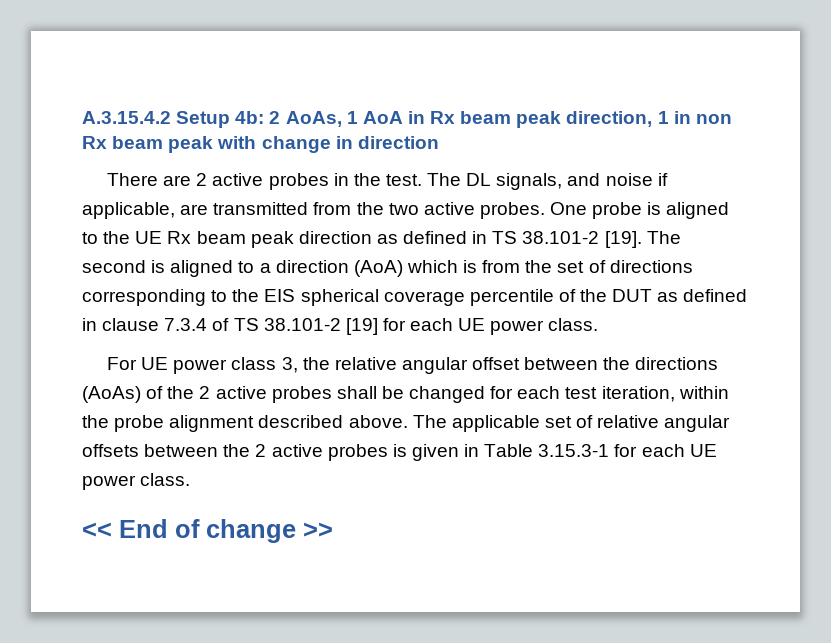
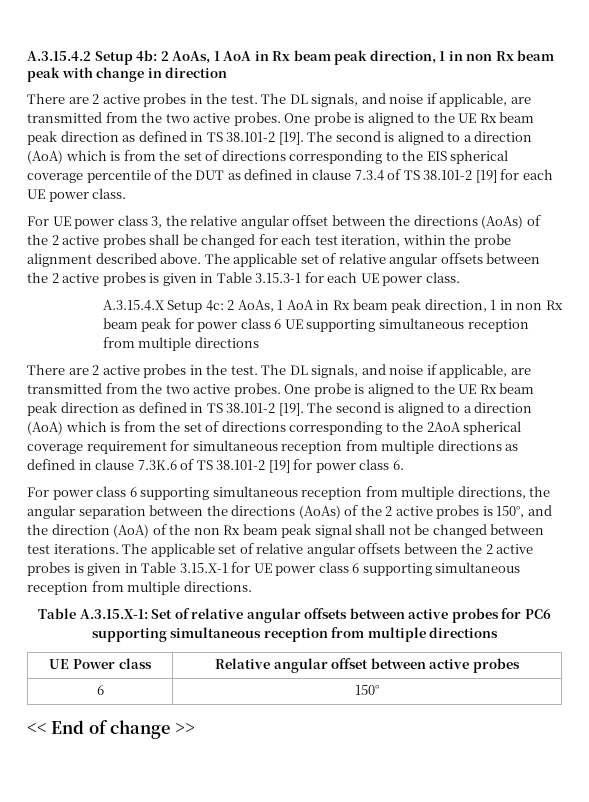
+ A.3.15.4.X Setup 4c: 2 AoAs, 1 AoA in Rx beam peak direction, 1 in non Rx beam peak for power class 6 UE supporting simultaneous reception from multiple directions
+ There are 2 active probes in the test. The DL signals, and noise if applicable, are transmitted from the two active probes. One probe is aligned to the UE Rx beam peak direction as defined in TS 38.101-2 [19]. The second is aligned to a direction (AoA) which is from the set of directions corresponding to the 2AoA spherical coverage requirement for simultaneous reception from multiple directions as defined in clause 7.3K.6 of TS 38.101-2 [19] for power class 6.
+ For power class 6 supporting simultaneous reception from multiple directions, the angular separation between the directions (AoAs) of the 2 active probes is 150°, and the direction (AoA) of the non Rx beam peak signal shall not be changed between test iterations. The applicable set of relative angular offsets between the 2 active probes is given in Table 3.15.X-1 for UE power class 6 supporting simultaneous reception from multiple directions.
+ Table A.3.15.X-1: Set of relative angular offsets between active probes for PC6 supporting simultaneous reception from multiple directions
+ UE Power class | Relative angular offset between active probes
+ 6 | 150°

